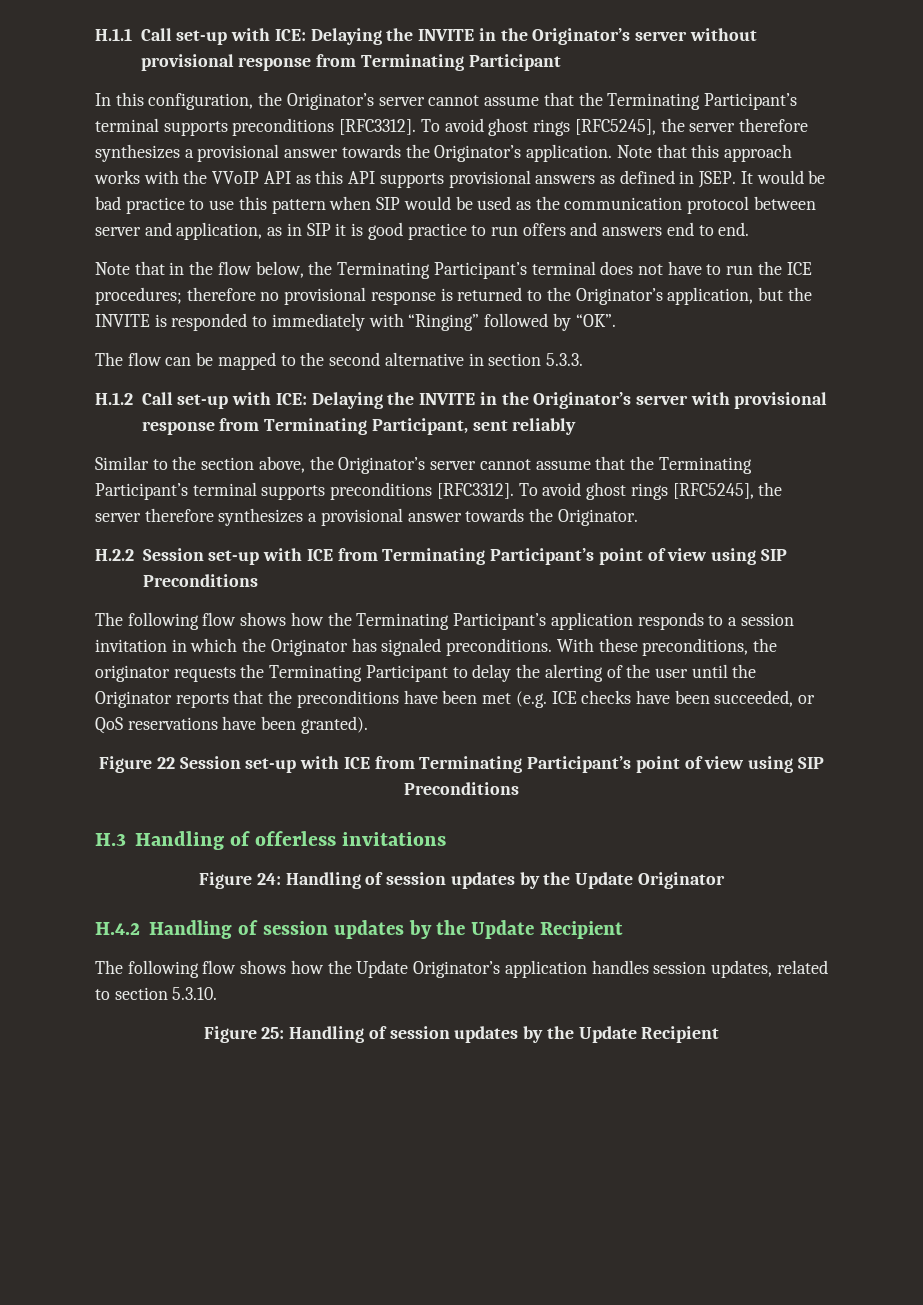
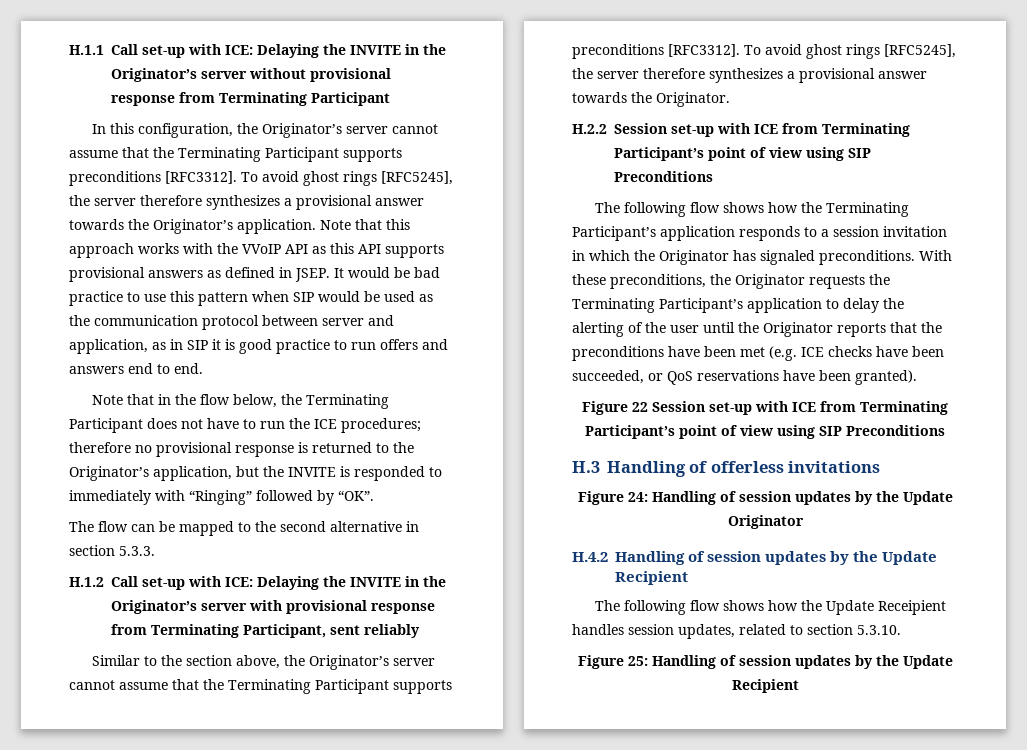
- In this configuration, the Originator’s server cannot assume that the Terminating Participant’s terminal supports preconditions [RFC3312].
+ In this configuration, the Originator’s server cannot assume that the Terminating Participant supports preconditions [RFC3312].
- Note that in the flow below, the Terminating Participant’s terminal does not have to run the ICE procedures; therefore no provisional response is returned to the Originator’s application, but the INVITE is responded to immediately with “Ringing” followed by “OK”.
+ Note that in the flow below, the Terminating Participant does not have to run the ICE procedures; therefore no provisional response is returned to the Originator’s application, but the INVITE is responded to immediately with “Ringing” followed by “OK”.
- Similar to the section above, the Originator’s server cannot assume that the Terminating Participant’s terminal supports preconditions [RFC3312].
+ Similar to the section above, the Originator’s server cannot assume that the Terminating Participant supports preconditions [RFC3312].
- With these preconditions, the originator requests the Terminating Participant to delay the alerting of the user until the Originator reports that the preconditions have been met (e.g. ICE checks have been succeeded, or QoS reservations have been granted).
+ With these preconditions, the Originator requests the Terminating Participant’s application to delay the alerting of the user until the Originator reports that the preconditions have been met (e.g. ICE checks have been succeeded, or QoS reservations have been granted).
- The following flow shows how the Update Originator’s application handles session updates, related to section 5.3.10.
+ The following flow shows how the Update Receipient handles session updates, related to section 5.3.10.

